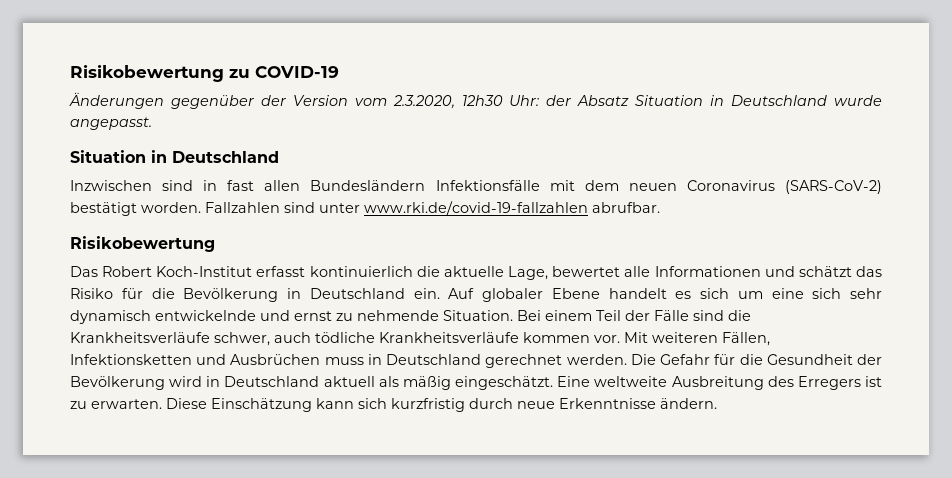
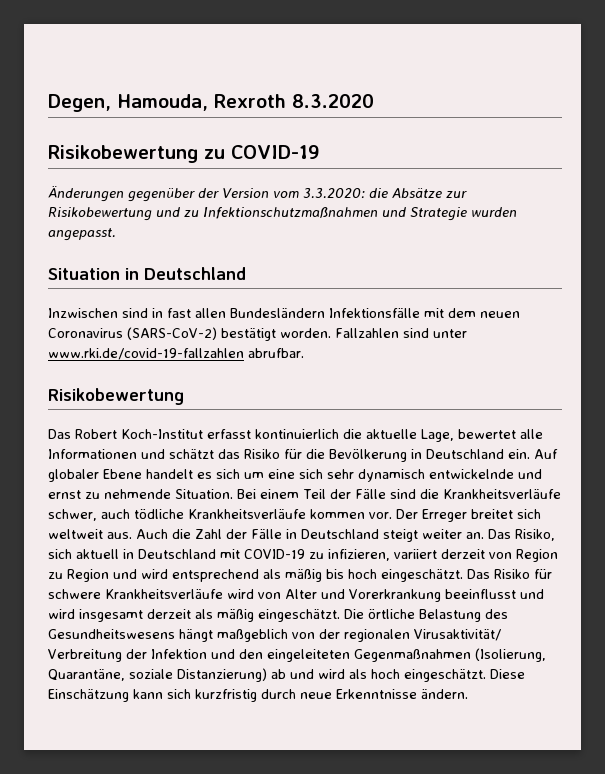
+ Degen, Hamouda, Rexroth 8.3.2020
- Änderungen gegenüber der Version vom 2.3.2020, 12h30 Uhr: der Absatz Situation in Deutschland wurde angepasst.
+ Änderungen gegenüber der Version vom 3.3.2020: die Absätze zur Risikobewertung und zu Infektionschutzmaßnahmen und Strategie wurden angepasst.
- Mit weiteren Fällen, Infektionsketten und Ausbrüchen muss in Deutschland gerechnet werden. Die Gefahr für die Gesundheit der Bevölkerung wird in Deutschland aktuell als mäßig eingeschätzt. Eine weltweite Ausbreitung des Erregers ist zu erwarten.
+ Der Erreger breitet sich weltweit aus. Auch die Zahl der Fälle in Deutschland steigt weiter an. Das Risiko, sich aktuell in Deutschland mit COVID-19 zu infizieren, variiert derzeit von Region zu Region und wird entsprechend als mäßig bis hoch eingeschätzt. Das Risiko für schwere Krankheitsverläufe wird von Alter und Vorerkrankung beeinflusst und wird insgesamt derzeit als mäßig eingeschätzt. Die örtliche Belastung des Gesundheitswesens hängt maßgeblich von der regionalen Virusaktivität/ Verbreitung der Infektion und den eingeleiteten Gegenmaßnahmen (Isolierung, Quarantäne, soziale Distanzierung) ab und wird als hoch eingeschätzt.

